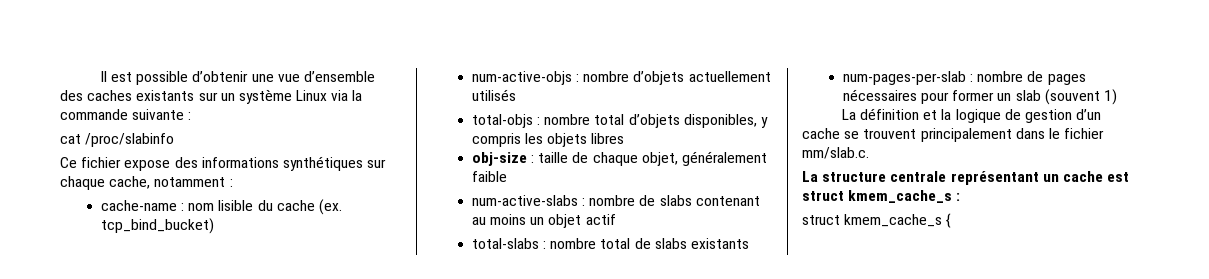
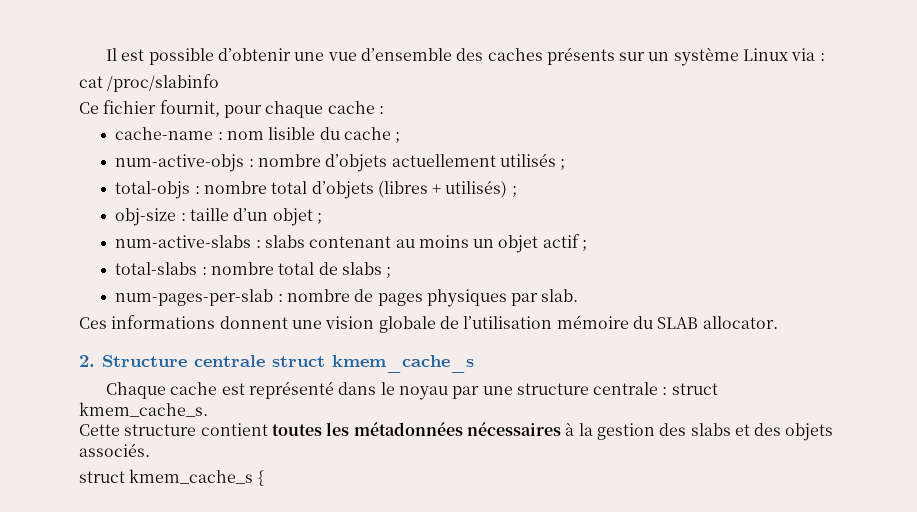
- Il est possible d’obtenir une vue d’ensemble des caches existants sur un système Linux via la commande suivante :
+ Il est possible d’obtenir une vue d’ensemble des caches présents sur un système Linux via :
- Ce fichier expose des informations synthétiques sur chaque cache, notamment :
+ Ce fichier fournit, pour chaque cache :
- cache-name : nom lisible du cache (ex. tcp_bind_bucket)
+ cache-name : nom lisible du cache ;
- num-active-objs : nombre d’objets actuellement utilisés
+ num-active-objs : nombre d’objets actuellement utilisés ;
- total-objs : nombre total d’objets disponibles, y compris les objets libres
- obj-size : taille de chaque objet, généralement faible
+ total-objs : nombre total d’objets (libres + utilisés) ;
+ obj-size : taille d’un objet ;
- num-active-slabs : nombre de slabs contenant au moins un objet actif
+ num-active-slabs : slabs contenant au moins un objet actif ;
- total-slabs : nombre total de slabs existants
+ total-slabs : nombre total de slabs ;
- num-pages-per-slab : nombre de pages nécessaires pour former un slab (souvent 1)
- La définition et la logique de gestion d’un cache se trouvent principalement dans le fichier mm/slab.c.
- La structure centrale représentant un cache est struct kmem_cache_s :
+ num-pages-per-slab : nombre de pages physiques par slab.
+ Ces informations donnent une vision globale de l’utilisation mémoire du SLAB allocator.
+ 2. Structure centrale struct kmem_cache_s
+ Chaque cache est représenté dans le noyau par une structure centrale : struct kmem_cache_s.
+ Cette structure contient toutes les métadonnées nécessaires à la gestion des slabs et des objets associés.

